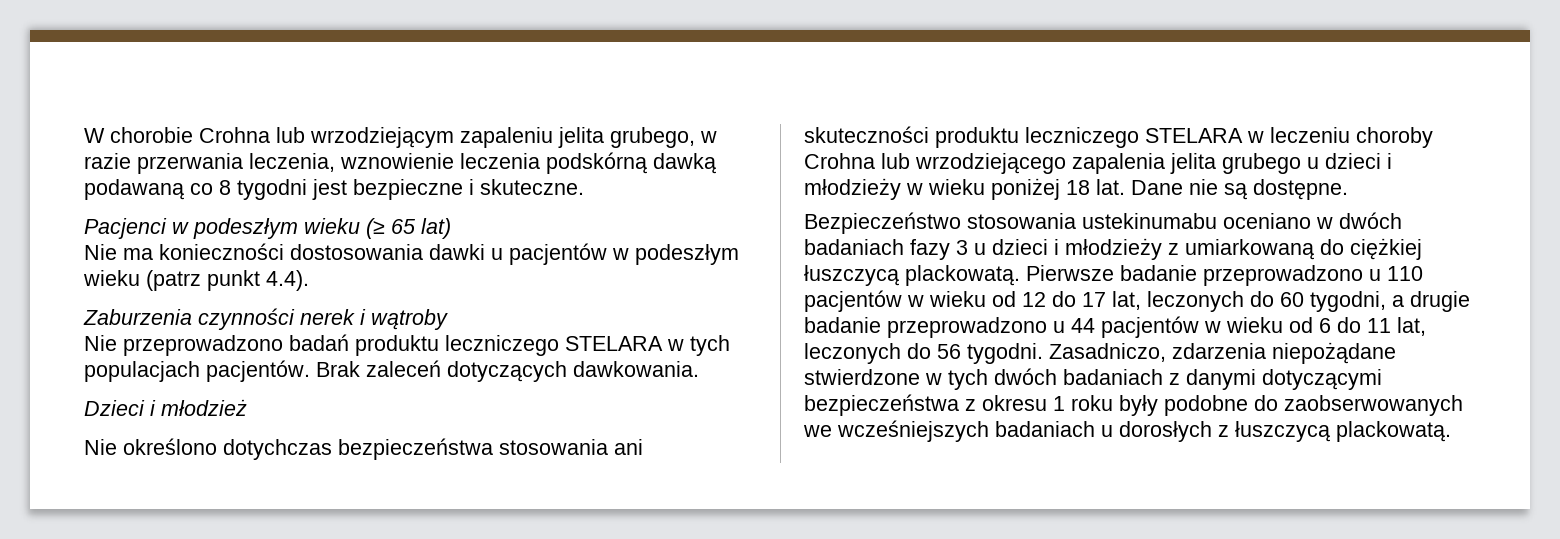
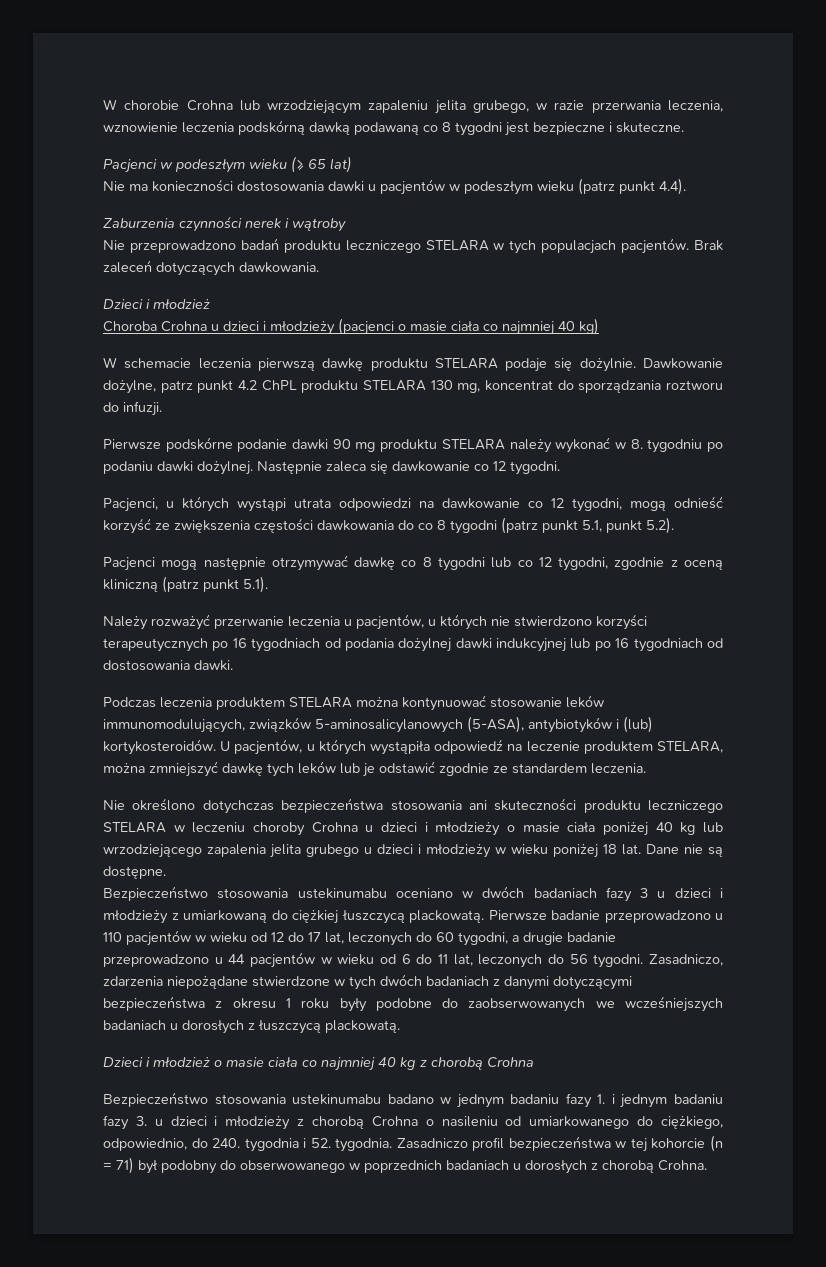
+ Choroba Crohna u dzieci i młodzieży (pacjenci o masie ciała co najmniej 40 kg)
+ W schemacie leczenia pierwszą dawkę produktu STELARA podaje się dożylnie. Dawkowanie dożylne, patrz punkt 4.2 ChPL produktu STELARA 130 mg, koncentrat do sporządzania roztworu do infuzji.
+ Pierwsze podskórne podanie dawki 90 mg produktu STELARA należy wykonać w 8. tygodniu po podaniu dawki dożylnej. Następnie zaleca się dawkowanie co 12 tygodni.
+ Pacjenci, u których wystąpi utrata odpowiedzi na dawkowanie co 12 tygodni, mogą odnieść korzyść ze zwiększenia częstości dawkowania do co 8 tygodni (patrz punkt 5.1, punkt 5.2).
+ Pacjenci mogą następnie otrzymywać dawkę co 8 tygodni lub co 12 tygodni, zgodnie z oceną kliniczną (patrz punkt 5.1).
+ Należy rozważyć przerwanie leczenia u pacjentów, u których nie stwierdzono korzyści terapeutycznych po 16 tygodniach od podania dożylnej dawki indukcyjnej lub po 16 tygodniach od dostosowania dawki.
+ Podczas leczenia produktem STELARA można kontynuować stosowanie leków immunomodulujących, związków 5-aminosalicylanowych (5-ASA), antybiotyków i (lub) kortykosteroidów. U pacjentów, u których wystąpiła odpowiedź na leczenie produktem STELARA, można zmniejszyć dawkę tych leków lub je odstawić zgodnie ze standardem leczenia.
- Nie określono dotychczas bezpieczeństwa stosowania ani skuteczności produktu leczniczego STELARA w leczeniu choroby Crohna lub wrzodziejącego zapalenia jelita grubego u dzieci i młodzieży w wieku poniżej 18 lat.
+ Nie określono dotychczas bezpieczeństwa stosowania ani skuteczności produktu leczniczego STELARA w leczeniu choroby Crohna u dzieci i młodzieży o masie ciała poniżej 40 kg lub wrzodziejącego zapalenia jelita grubego u dzieci i młodzieży w wieku poniżej 18 lat.
+ Dzieci i młodzież o masie ciała co najmniej 40 kg z chorobą Crohna
+ Bezpieczeństwo stosowania ustekinumabu badano w jednym badaniu fazy 1. i jednym badaniu fazy 3. u dzieci i młodzieży z chorobą Crohna o nasileniu od umiarkowanego do ciężkiego, odpowiednio, do 240. tygodnia i 52. tygodnia. Zasadniczo profil bezpieczeństwa w tej kohorcie (n = 71) był podobny do obserwowanego w poprzednich badaniach u dorosłych z chorobą Crohna.

